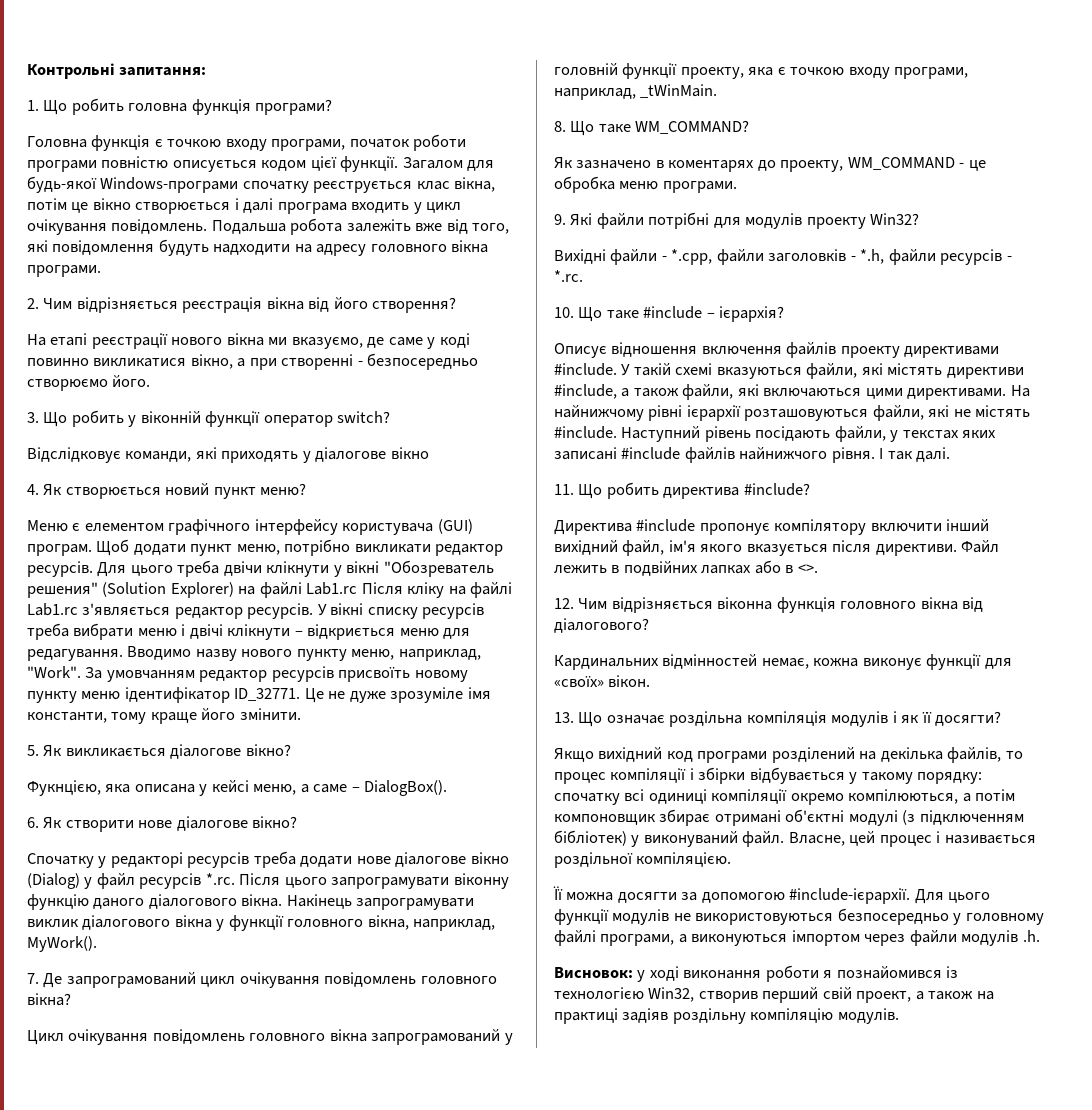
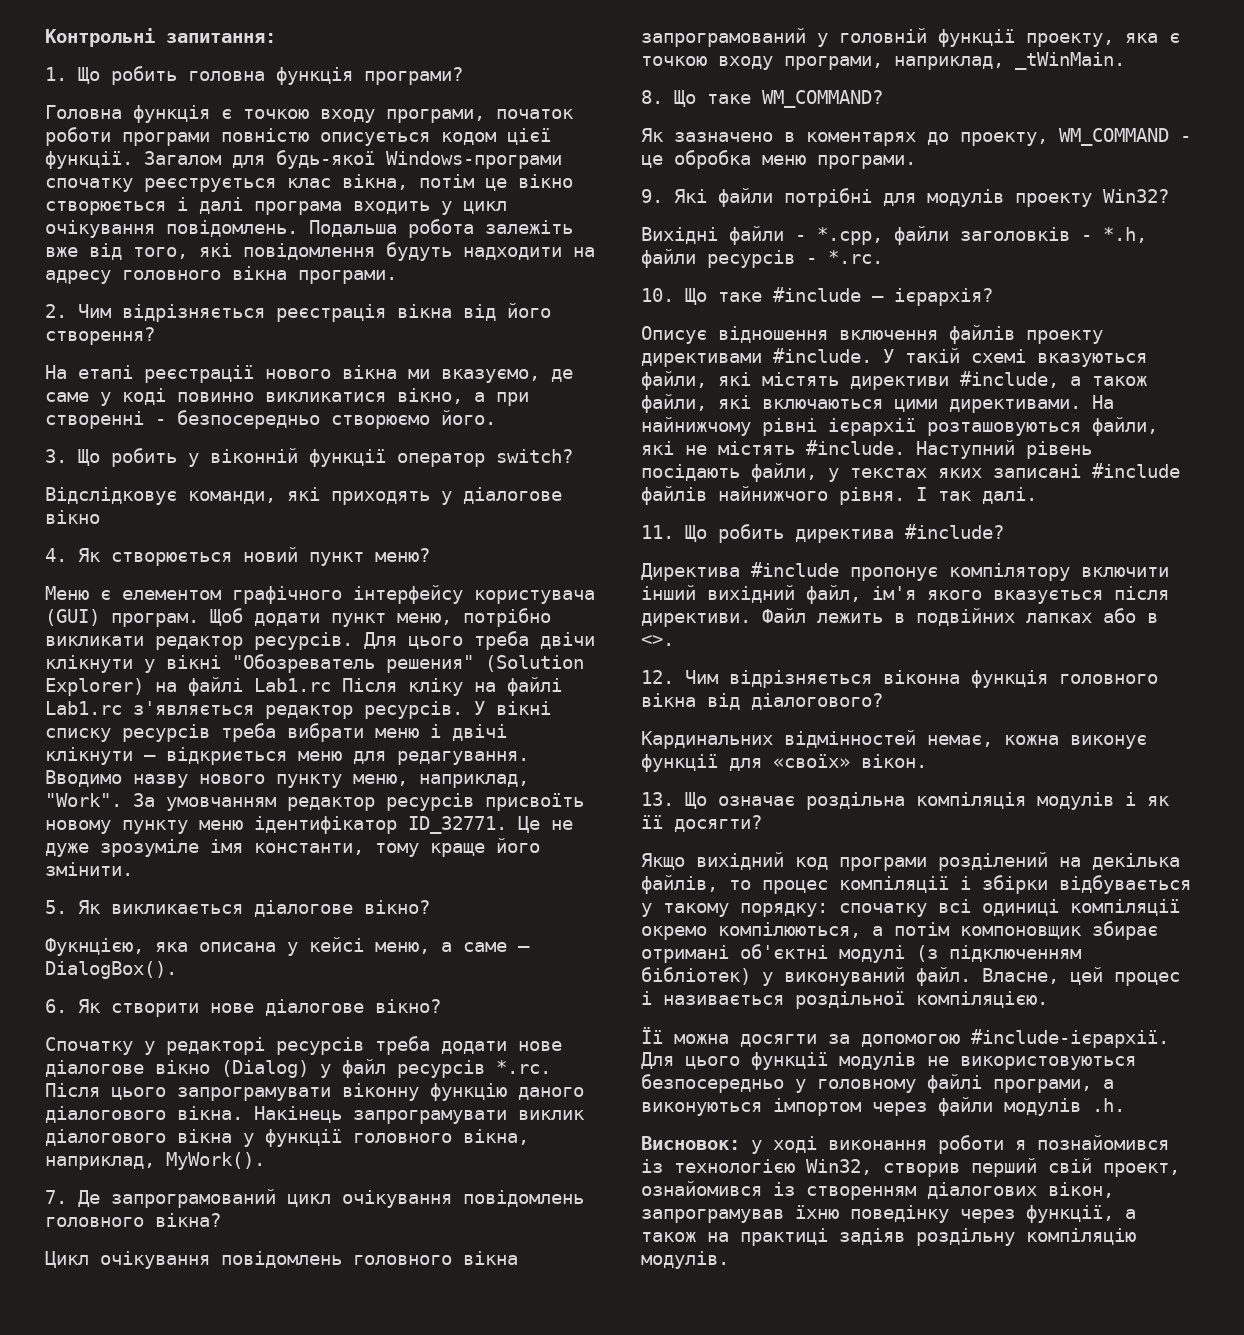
- Висновок: у ході виконання роботи я познайомився із технологією Win32, створив перший свій проект, а також на практиці задіяв роздільну компіляцію модулів.
+ Висновок: у ході виконання роботи я познайомився із технологією Win32, створив перший свій проект, ознайомився із створенням діалогових вікон, запрограмував їхню поведінку через функції, а також на практиці задіяв роздільну компіляцію модулів.

